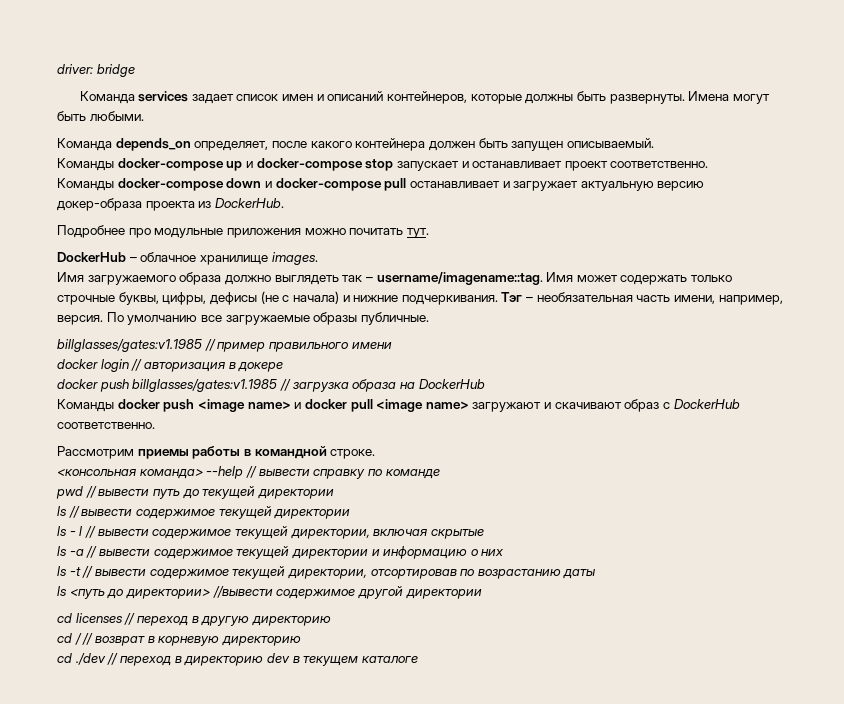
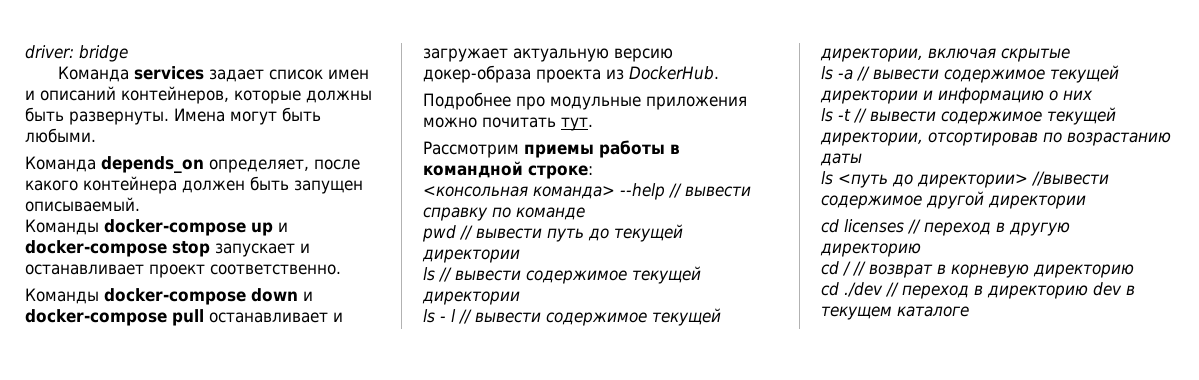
- DockerHub – облачное хранилище images.
- Имя загружаемого образа должно выглядеть так – username/imagename::tag. Имя может содержать только строчные буквы, цифры, дефисы (не с начала) и нижние подчеркивания. Тэг – необязательная часть имени, например, версия. По умолчанию все загружаемые образы публичные.
- billglasses/gates:v1.1985 // пример правильного имени
- docker login // авторизация в докере
- docker push billglasses/gates:v1.1985 // загрузка образа на DockerHub
- Команды docker push <image name> и docker pull <image name> загружают и скачивают образ с DockerHub соответственно.
- Рассмотрим приемы работы в командной строке.
+ Рассмотрим приемы работы в командной строке:

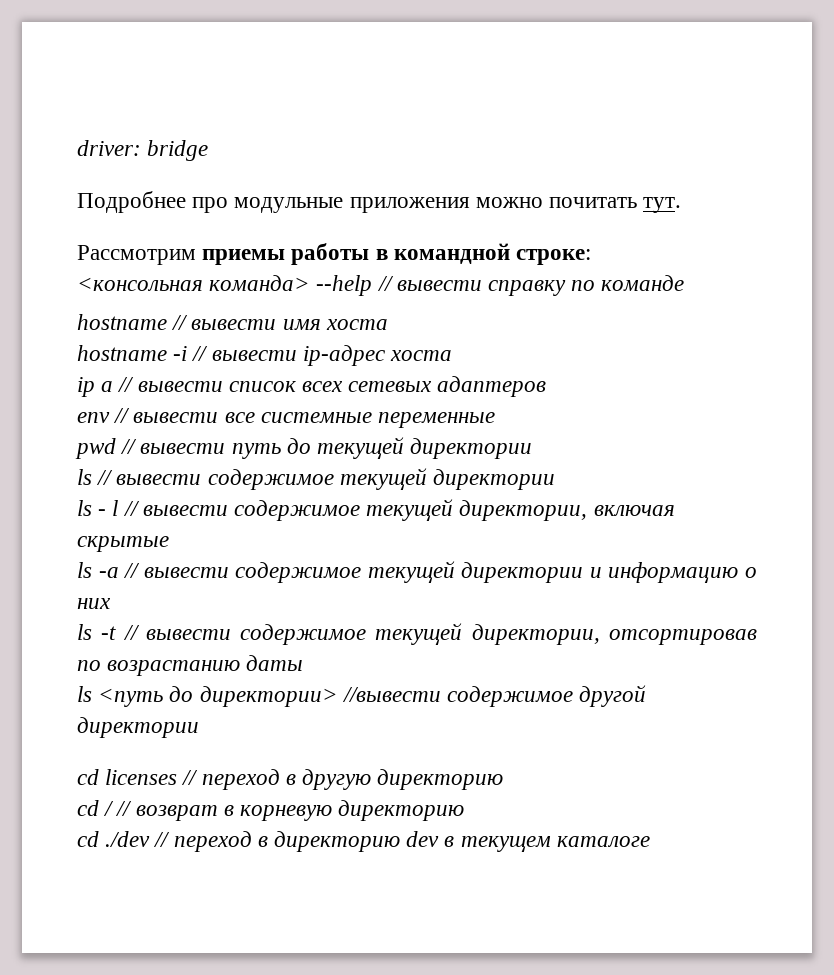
- Команда services задает список имен и описаний контейнеров, которые должны быть развернуты. Имена могут быть любыми.
- Команда depends_on определяет, после какого контейнера должен быть запущен описываемый.
- Команды docker-compose up и docker-compose stop запускает и останавливает проект соответственно.
- Команды docker-compose down и docker-compose pull останавливает и загружает актуальную версию докер-образа проекта из DockerHub.
+ hostname // вывести имя хоста
+ hostname -i // вывести ip-адрес хоста
+ ip a // вывести список всех сетевых адаптеров
+ env // вывести все системные переменные

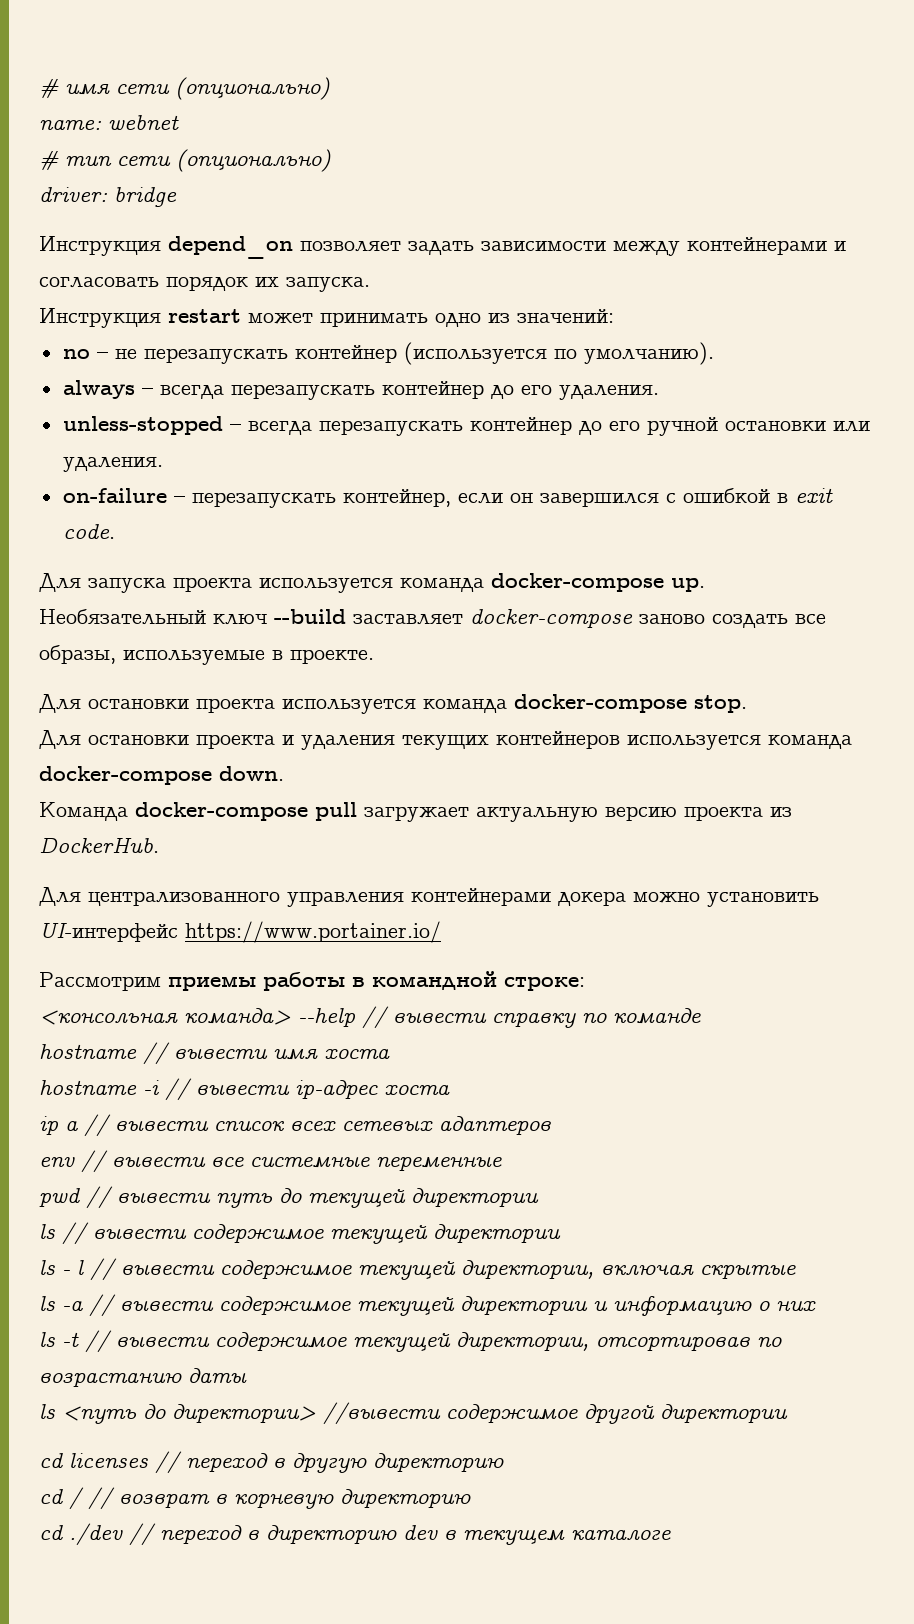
+ # имя сети (опционально)
+ name: webnet
+ # тип сети (опционально)
  driver: bridge
- Подробнее про модульные приложения можно почитать тут.
+ Инструкция depend_on позволяет задать зависимости между контейнерами и согласовать порядок их запуска.
+ Инструкция restart может принимать одно из значений:
+ no – не перезапускать контейнер (используется по умолчанию).
+ always – всегда перезапускать контейнер до его удаления.
+ unless-stopped – всегда перезапускать контейнер до его ручной остановки или удаления.
+ on-failure – перезапускать контейнер, если он завершился с ошибкой в exit code.
+ Для запуска проекта используется команда docker-compose up. Необязательный ключ --build заставляет docker-compose заново создать все образы, используемые в проекте.
+ Для остановки проекта используется команда docker-compose stop.
+ Для остановки проекта и удаления текущих контейнеров используется команда docker-compose down.
+ Команда docker-compose pull загружает актуальную версию проекта из DockerHub.
+ Для централизованного управления контейнерами докера можно установить UI-интерфейс https://www.portainer.io/

